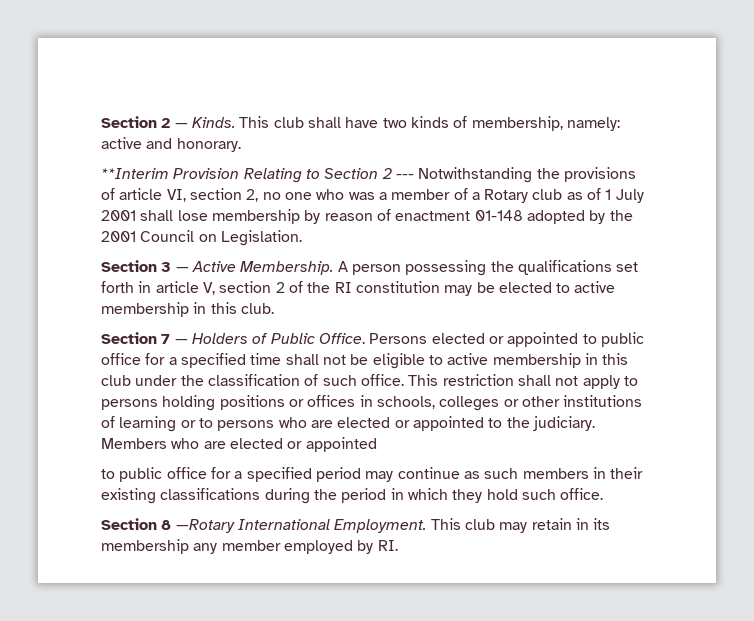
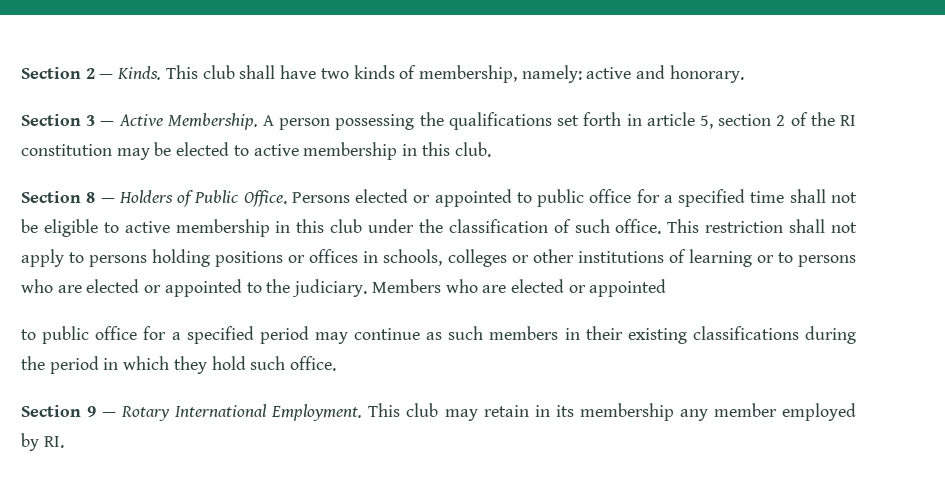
- **Interim Provision Relating to Section 2 --- Notwithstanding the provisions of article VI, section 2, no one who was a member of a Rotary club as of 1 July 2001 shall lose membership by reason of enactment 01-148 adopted by the 2001 Council on Legislation.
- A person possessing the qualifications set forth in article V, section 2 of the RI constitution may be elected to active membership in this club.
+ A person possessing the qualifications set forth in article 5, section 2 of the RI constitution may be elected to active membership in this club.
- Section 7 — Holders of Public Office.
+ Section 8 — Holders of Public Office.
- Section 8 —Rotary International Employment.
+ Section 9 — Rotary International Employment.

